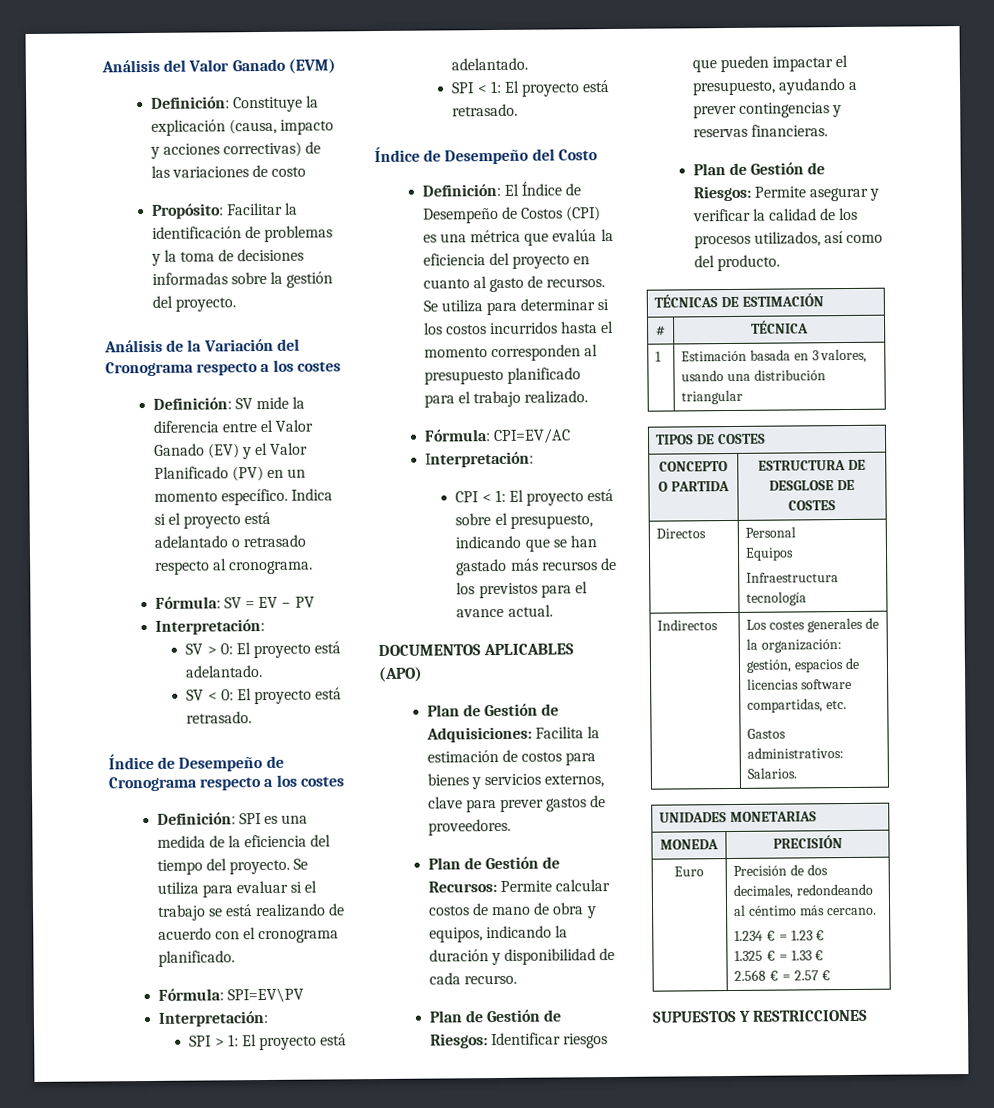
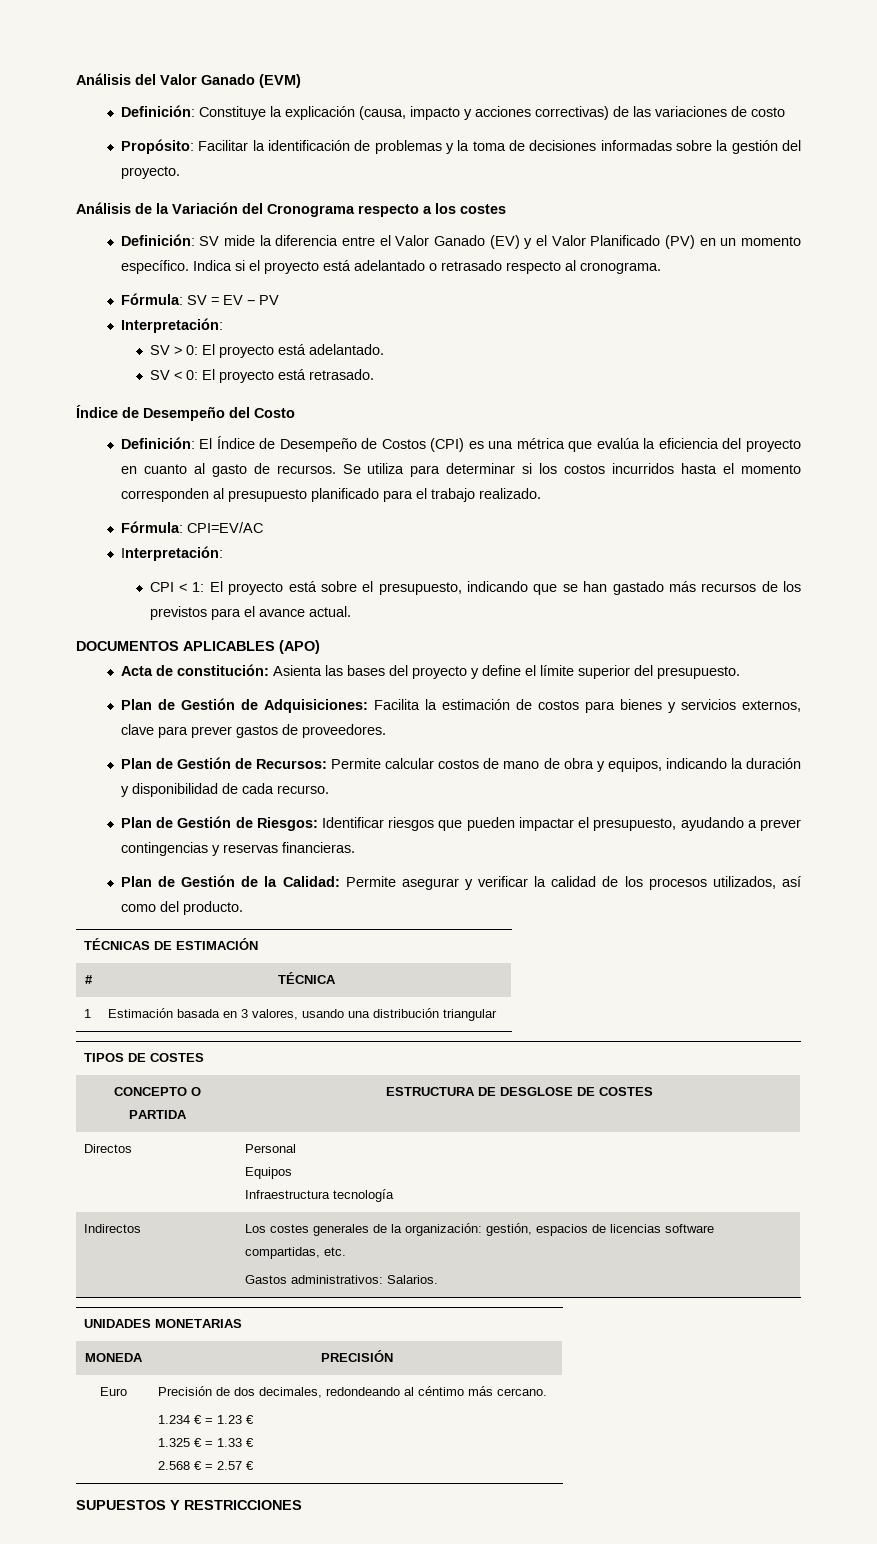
- Índice de Desempeño de Cronograma respecto a los costes
- Definición: SPI es una medida de la eficiencia del tiempo del proyecto. Se utiliza para evaluar si el trabajo se está realizando de acuerdo con el cronograma planificado.
- Fórmula: SPI=EV\PV
- Interpretación:
- SPI > 1: El proyecto está adelantado.
- SPI < 1: El proyecto está retrasado.
+ Acta de constitución: Asienta las bases del proyecto y define el límite superior del presupuesto.
- Plan de Gestión de Riesgos: Permite asegurar y verificar la calidad de los procesos utilizados, así como del producto.
+ Plan de Gestión de la Calidad: Permite asegurar y verificar la calidad de los procesos utilizados, así como del producto.

